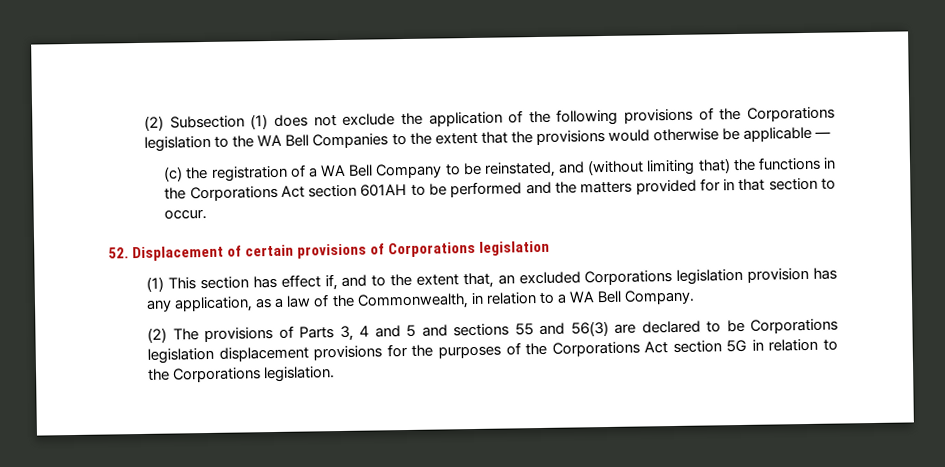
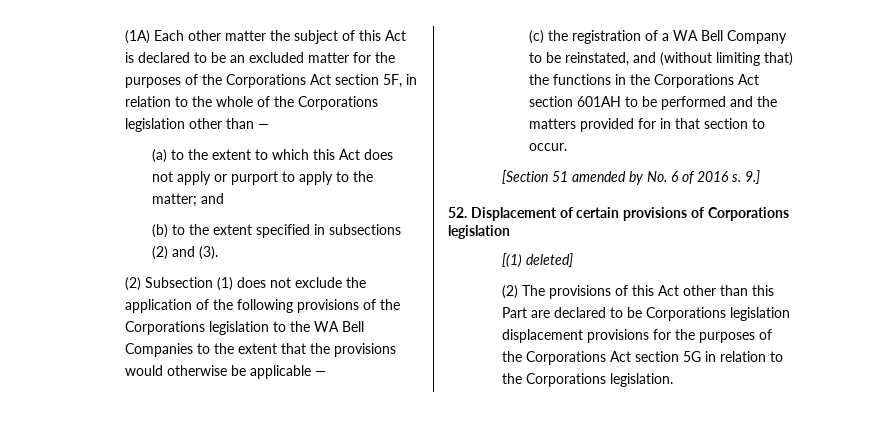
+ (1A) Each other matter the subject of this Act is declared to be an excluded matter for the purposes of the Corporations Act section 5F, in relation to the whole of the Corporations legislation other than —
+ (a) to the extent to which this Act does not apply or purport to apply to the matter; and
+ (b) to the extent specified in subsections (2) and (3).
+ [Section 51 amended by No. 6 of 2016 s. 9.]
- (1) This section has effect if, and to the extent that, an excluded Corporations legislation provision has any application, as a law of the Commonwealth, in relation to a WA Bell Company.
- (2) The provisions of Parts 3, 4 and 5 and sections 55 and 56(3) are declared to be Corporations legislation displacement provisions for the purposes of the Corporations Act section 5G in relation to the Corporations legislation.
+ [(1) deleted]
+ (2) The provisions of this Act other than this Part are declared to be Corporations legislation displacement provisions for the purposes of the Corporations Act section 5G in relation to the Corporations legislation.

